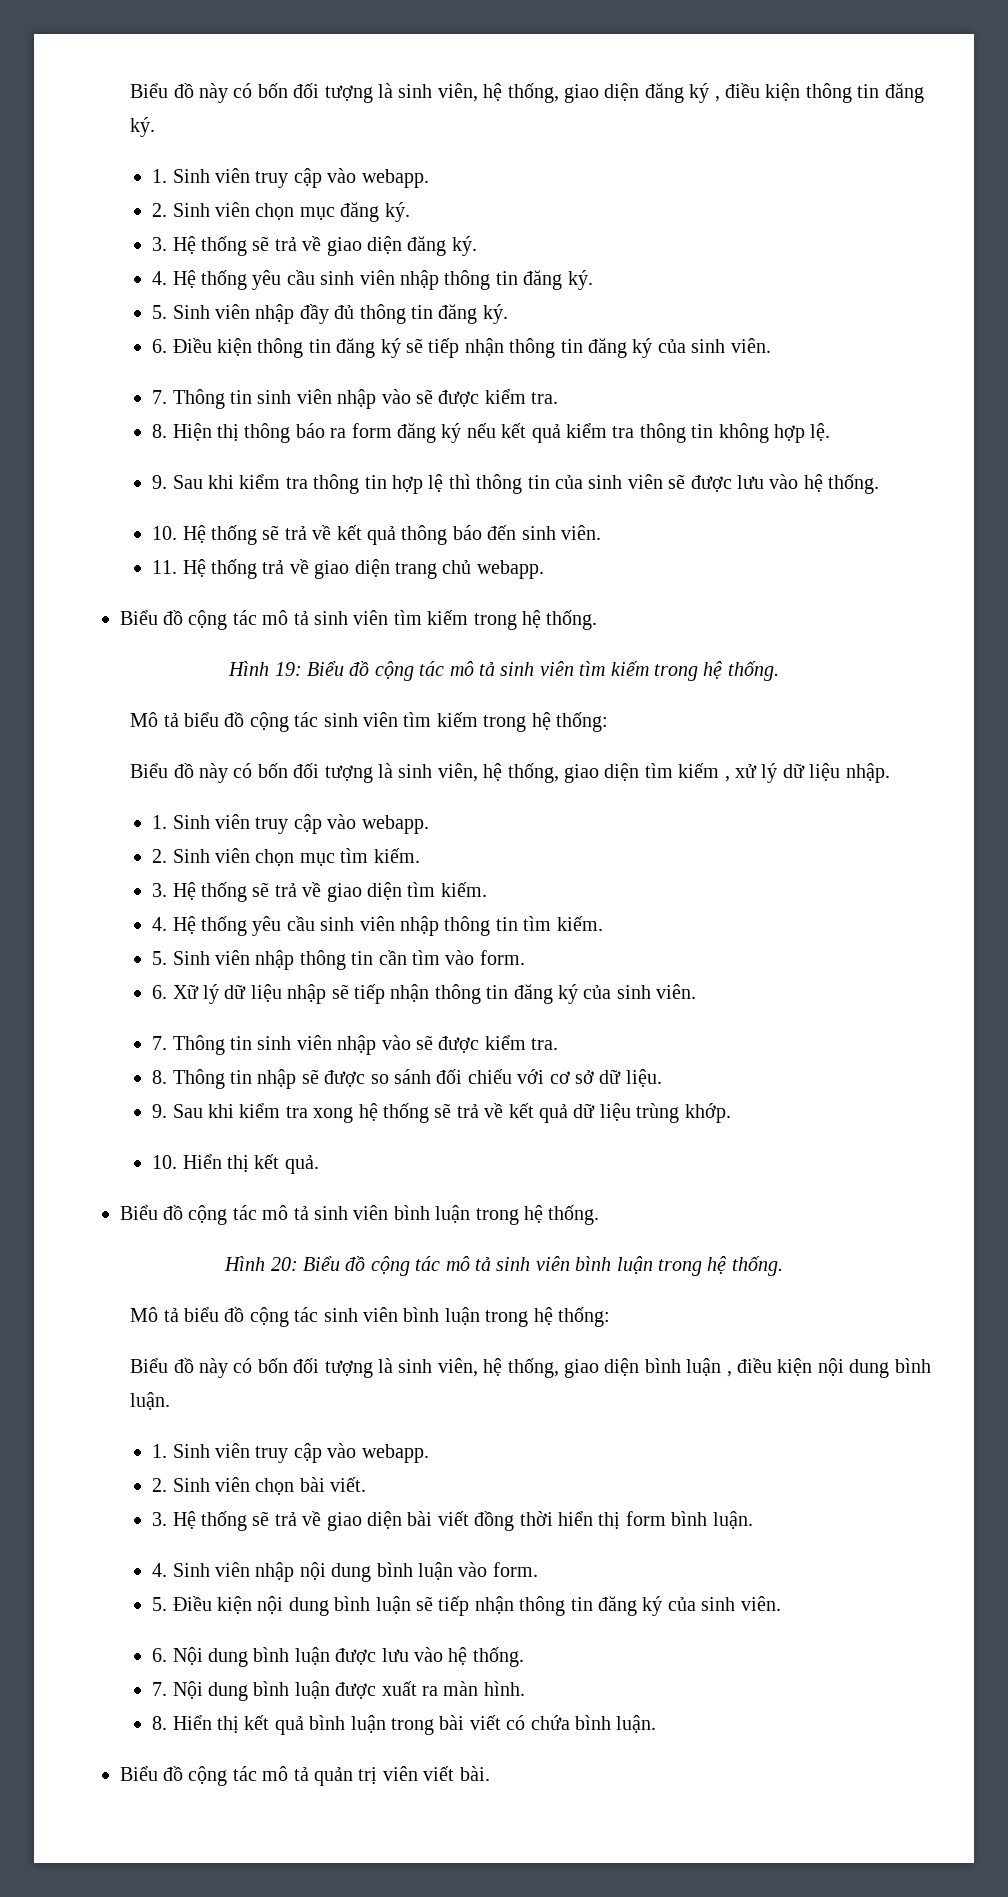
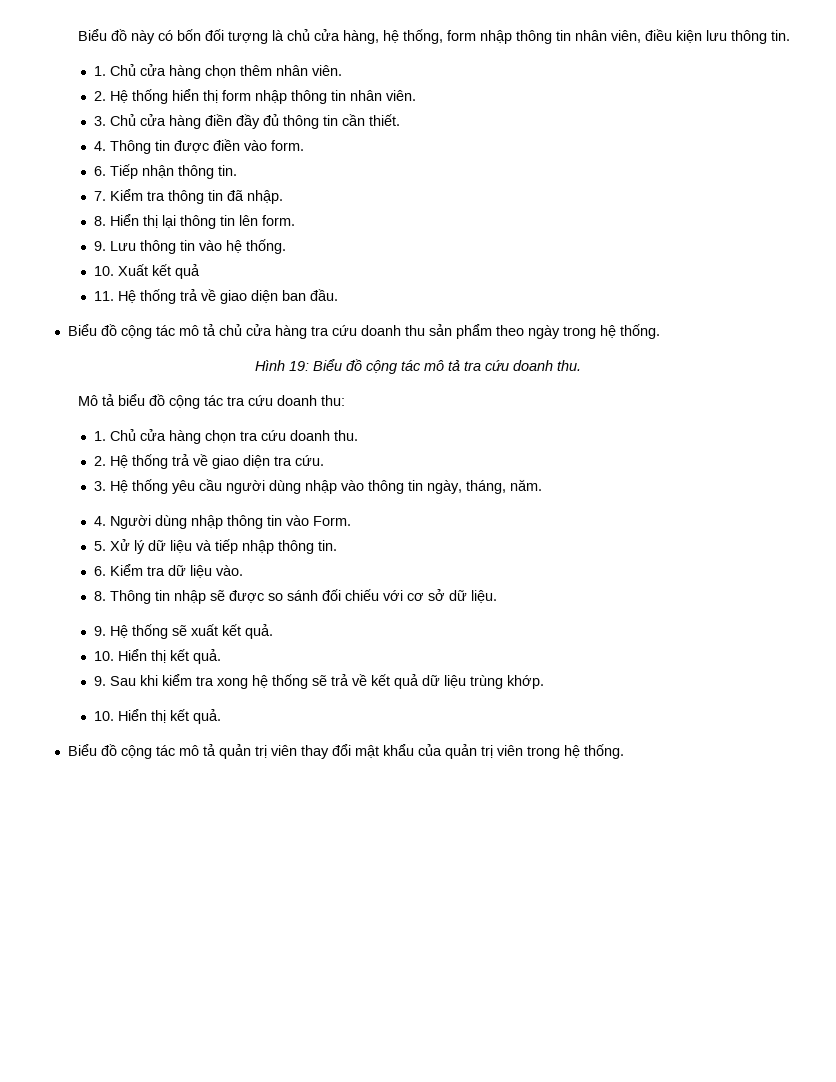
- Biểu đồ này có bốn đối tượng là sinh viên, hệ thống, giao diện đăng ký , điều kiện thông tin đăng ký.
- 1. Sinh viên truy cập vào webapp.
- 2. Sinh viên chọn mục đăng ký.
- 3. Hệ thống sẽ trả về giao diện đăng ký.
- 4. Hệ thống yêu cầu sinh viên nhập thông tin đăng ký.
- 5. Sinh viên nhập đầy đủ thông tin đăng ký.
- 6. Điều kiện thông tin đăng ký sẽ tiếp nhận thông tin đăng ký của sinh viên.
- 7. Thông tin sinh viên nhập vào sẽ được kiểm tra.
- 8. Hiện thị thông báo ra form đăng ký nếu kết quả kiểm tra thông tin không hợp lệ.
- 9. Sau khi kiểm tra thông tin hợp lệ thì thông tin của sinh viên sẽ được lưu vào hệ thống.
- 10. Hệ thống sẽ trả về kết quả thông báo đến sinh viên.
+ Biểu đồ này có bốn đối tượng là chủ cửa hàng, hệ thống, form nhập thông tin nhân viên, điều kiện lưu thông tin.
+ 1. Chủ cửa hàng chọn thêm nhân viên.
+ 2. Hệ thống hiển thị form nhập thông tin nhân viên.
+ 3. Chủ cửa hàng điền đầy đủ thông tin cần thiết.
+ 4. Thông tin được điền vào form.
+ 6. Tiếp nhận thông tin.
+ 7. Kiểm tra thông tin đã nhập.
+ 8. Hiển thị lại thông tin lên form.
+ 9. Lưu thông tin vào hệ thống.
+ 10. Xuất kết quả
- 11. Hệ thống trả về giao diện trang chủ webapp.
- Biểu đồ cộng tác mô tả sinh viên tìm kiếm trong hệ thống.
+ 11. Hệ thống trả về giao diện ban đầu.
+ Biểu đồ cộng tác mô tả chủ cửa hàng tra cứu doanh thu sản phẩm theo ngày trong hệ thống.
- Hình 19: Biểu đồ cộng tác mô tả sinh viên tìm kiếm trong hệ thống.
- Mô tả biểu đồ cộng tác sinh viên tìm kiếm trong hệ thống:
- Biểu đồ này có bốn đối tượng là sinh viên, hệ thống, giao diện tìm kiếm , xử lý dữ liệu nhập.
- 1. Sinh viên truy cập vào webapp.
- 2. Sinh viên chọn mục tìm kiếm.
- 3. Hệ thống sẽ trả về giao diện tìm kiếm.
- 4. Hệ thống yêu cầu sinh viên nhập thông tin tìm kiếm.
- 5. Sinh viên nhập thông tin cần tìm vào form.
- 6. Xữ lý dữ liệu nhập sẽ tiếp nhận thông tin đăng ký của sinh viên.
- 7. Thông tin sinh viên nhập vào sẽ được kiểm tra.
+ Hình 19: Biểu đồ cộng tác mô tả tra cứu doanh thu.
+ Mô tả biểu đồ cộng tác tra cứu doanh thu:
+ 1. Chủ cửa hàng chọn tra cứu doanh thu.
+ 2. Hệ thống trả về giao diện tra cứu.
+ 3. Hệ thống yêu cầu người dùng nhập vào thông tin ngày, tháng, năm.
+ 4. Người dùng nhập thông tin vào Form.
+ 5. Xử lý dữ liệu và tiếp nhập thông tin.
+ 6. Kiểm tra dữ liệu vào.
+ 9. Hệ thống sẽ xuất kết quả.
+ 10. Hiển thị kết quả.
  9. Sau khi kiểm tra xong hệ thống sẽ trả về kết quả dữ liệu trùng khớp.
  10. Hiển thị kết quả.
- Biểu đồ cộng tác mô tả sinh viên bình luận trong hệ thống.
- Hình 20: Biểu đồ cộng tác mô tả sinh viên bình luận trong hệ thống.
- Mô tả biểu đồ cộng tác sinh viên bình luận trong hệ thống:
- Biểu đồ này có bốn đối tượng là sinh viên, hệ thống, giao diện bình luận , điều kiện nội dung bình luận.
- 1. Sinh viên truy cập vào webapp.
- 2. Sinh viên chọn bài viết.
- 3. Hệ thống sẽ trả về giao diện bài viết đồng thời hiển thị form bình luận.
- 4. Sinh viên nhập nội dung bình luận vào form.
- 5. Điều kiện nội dung bình luận sẽ tiếp nhận thông tin đăng ký của sinh viên.
- 6. Nội dung bình luận được lưu vào hệ thống.
- 7. Nội dung bình luận được xuất ra màn hình.
- 8. Hiển thị kết quả bình luận trong bài viết có chứa bình luận.
- Biểu đồ cộng tác mô tả quản trị viên viết bài.
+ Biểu đồ cộng tác mô tả quản trị viên thay đổi mật khẩu của quản trị viên trong hệ thống.

